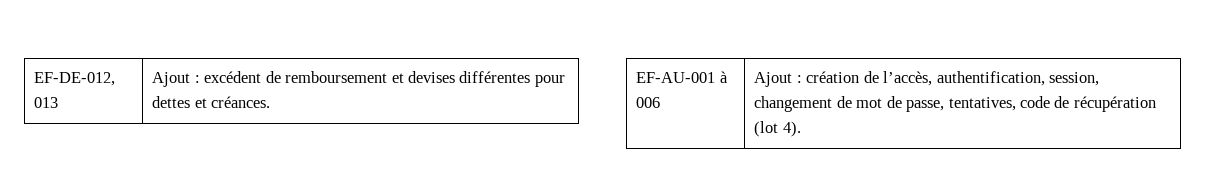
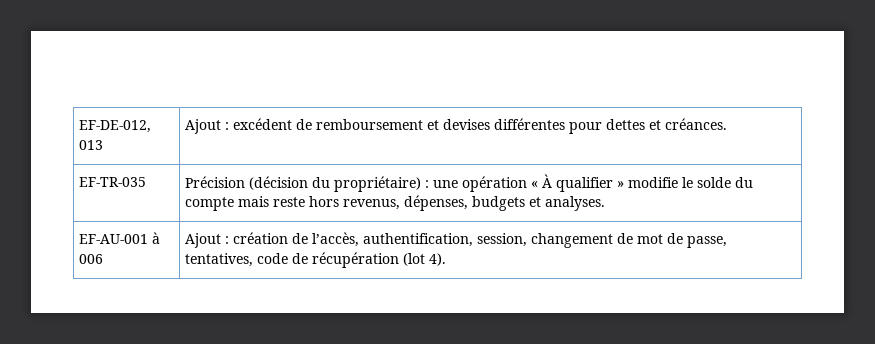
+ EF-TR-035 | Précision (décision du propriétaire) : une opération « À qualifier » modifie le solde du compte mais reste hors revenus, dépenses, budgets et analyses.

